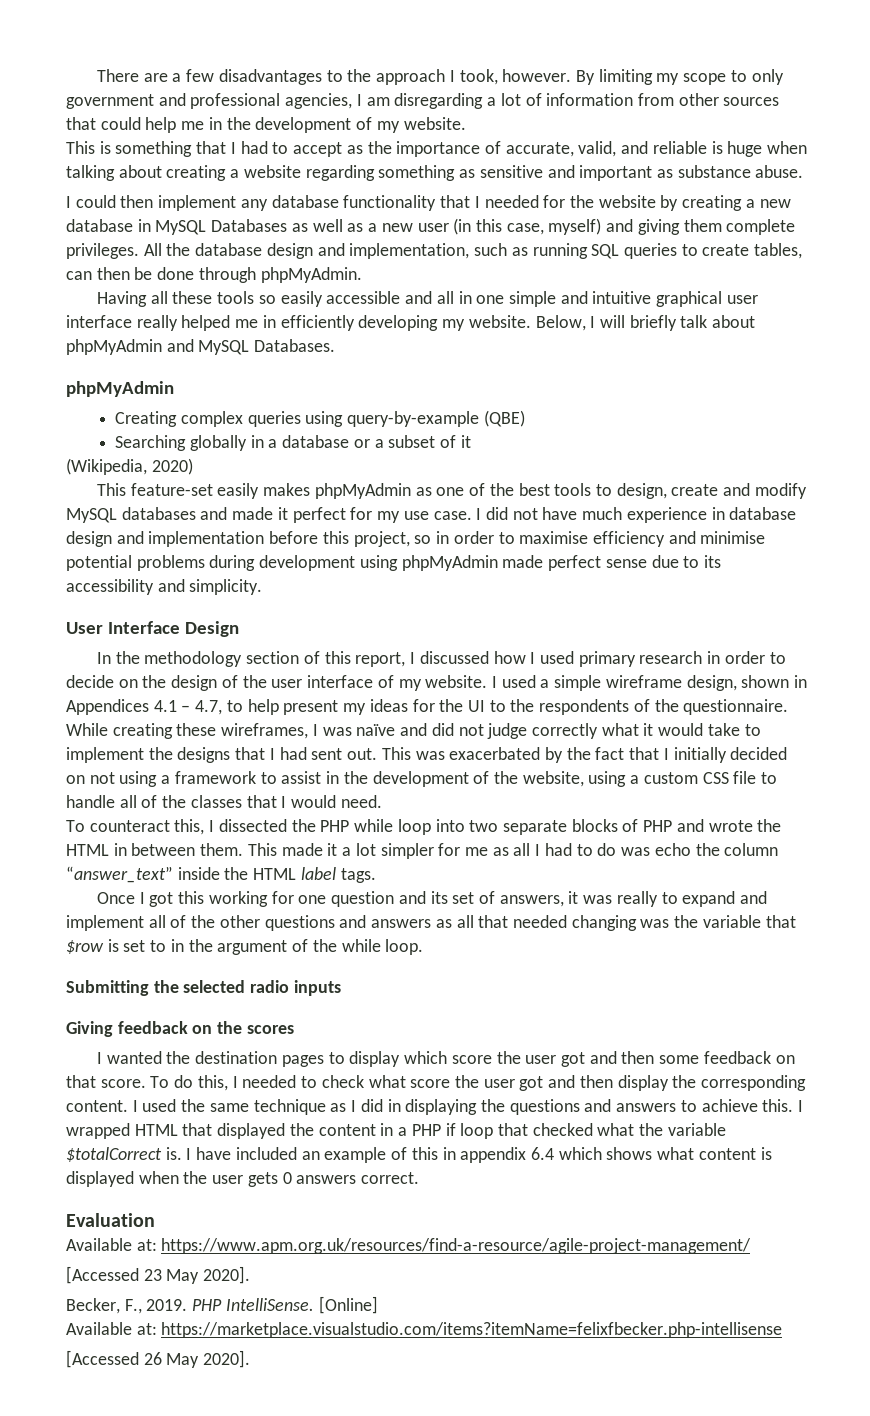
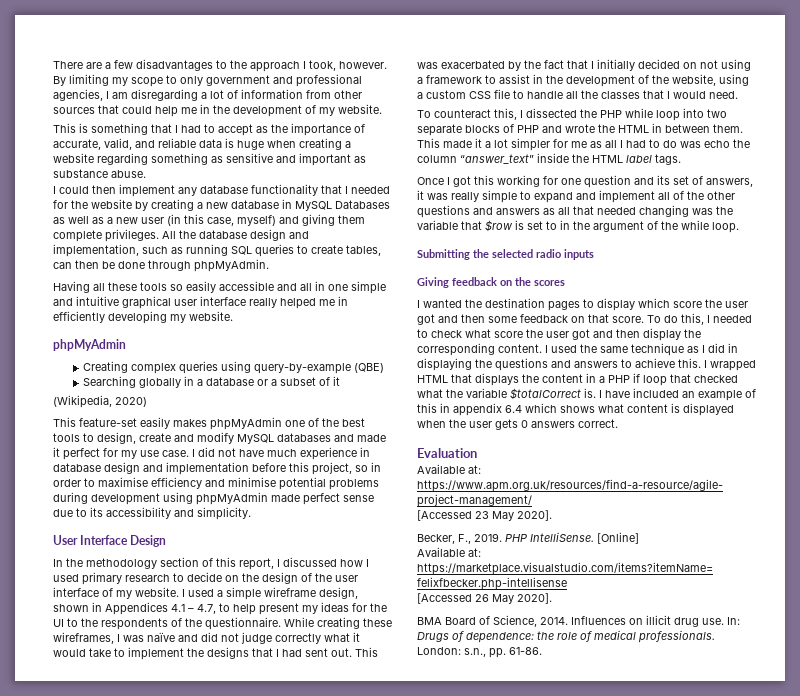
- This is something that I had to accept as the importance of accurate, valid, and reliable is huge when talking about creating a website regarding something as sensitive and important as substance abuse.
+ This is something that I had to accept as the importance of accurate, valid, and reliable data is huge when creating a website regarding something as sensitive and important as substance abuse.
- Below, I will briefly talk about phpMyAdmin and MySQL Databases.
- This feature-set easily makes phpMyAdmin as one of the best tools to design, create and modify MySQL databases and made it perfect for my use case.
+ This feature-set easily makes phpMyAdmin one of the best tools to design, create and modify MySQL databases and made it perfect for my use case.
- In the methodology section of this report, I discussed how I used primary research in order to decide on the design of the user interface of my website.
+ In the methodology section of this report, I discussed how I used primary research to decide on the design of the user interface of my website.
- This was exacerbated by the fact that I initially decided on not using a framework to assist in the development of the website, using a custom CSS file to handle all of the classes that I would need.
+ This was exacerbated by the fact that I initially decided on not using a framework to assist in the development of the website, using a custom CSS file to handle all the classes that I would need.
- Once I got this working for one question and its set of answers, it was really to expand and implement all of the other questions and answers as all that needed changing was the variable that $row is set to in the argument of the while loop.
+ Once I got this working for one question and its set of answers, it was really simple to expand and implement all of the other questions and answers as all that needed changing was the variable that $row is set to in the argument of the while loop.
- I wrapped HTML that displayed the content in a PHP if loop that checked what the variable $totalCorrect is.
+ I wrapped HTML that displays the content in a PHP if loop that checked what the variable $totalCorrect is.
+ BMA Board of Science, 2014. Influences on illicit drug use. In: Drugs of dependence: the role of medical professionals. London: s.n., pp. 61-86.

